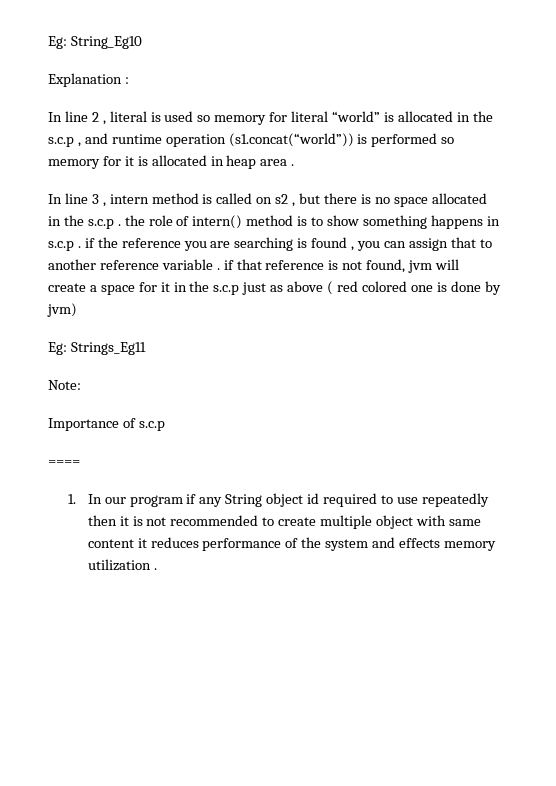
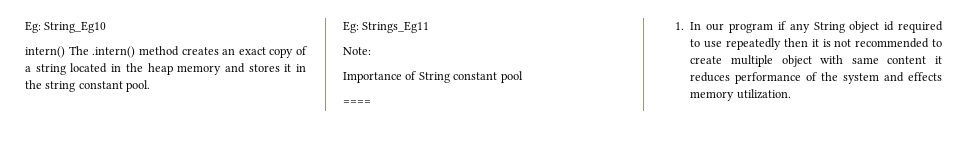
- Explanation :
- In line 2 , literal is used so memory for literal “world” is allocated in the s.c.p , and runtime operation (s1.concat(“world”)) is performed so memory for it is allocated in heap area .
- In line 3 , intern method is called on s2 , but there is no space allocated in the s.c.p . the role of intern() method is to show something happens in s.c.p . if the reference you are searching is found , you can assign that to another reference variable . if that reference is not found, jvm will create a space for it in the s.c.p just as above ( red colored one is done by jvm)
+ intern() The .intern() method creates an exact copy of a string located in the heap memory and stores it in the string constant pool.
- Importance of s.c.p
+ Importance of String constant pool
- 1. In our program if any String object id required to use repeatedly then it is not recommended to create multiple object with same content it reduces performance of the system and effects memory utilization .
+ 1. In our program if any String object id required to use repeatedly then it is not recommended to create multiple object with same content it reduces performance of the system and effects memory utilization.

